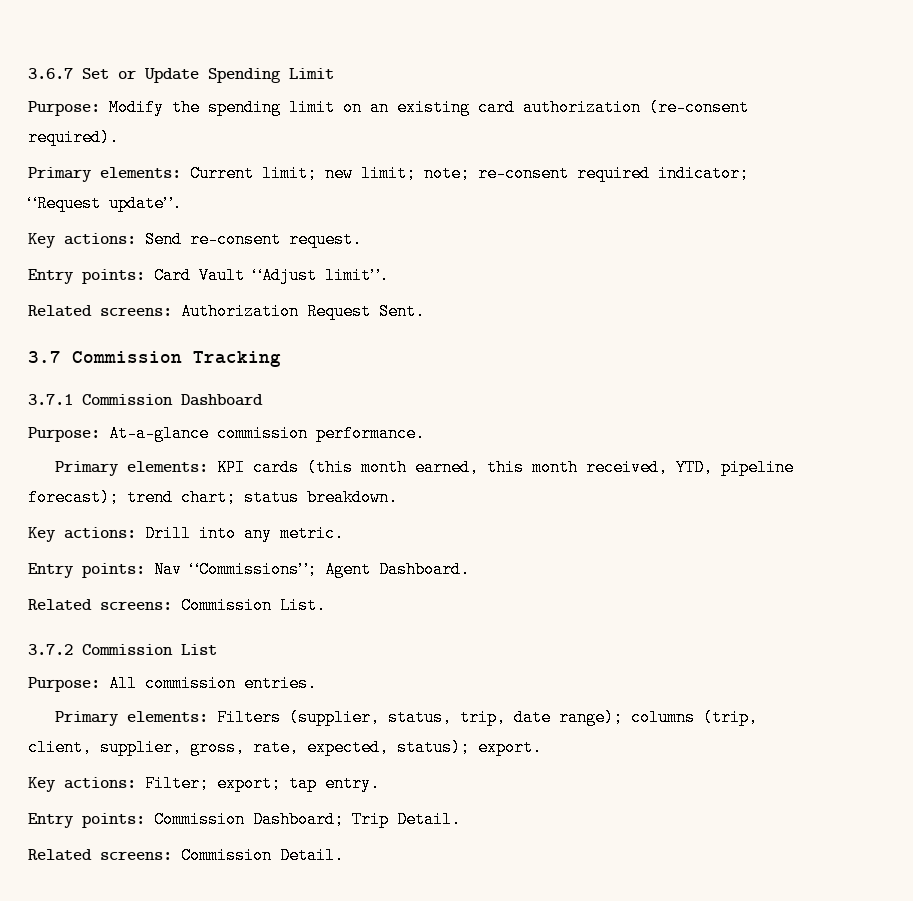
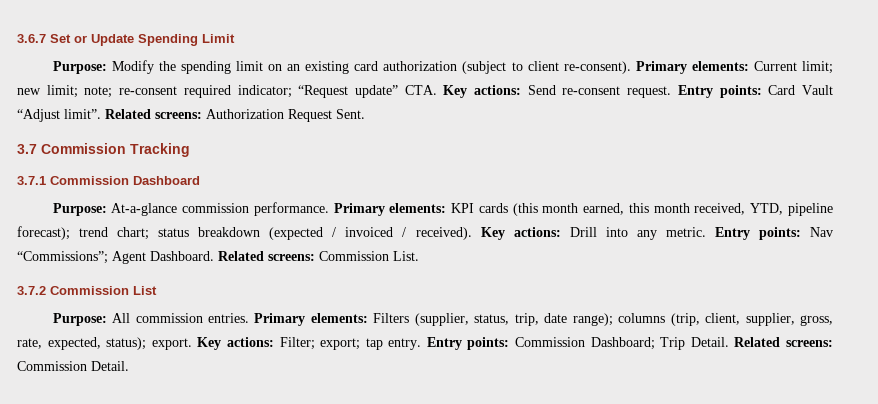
- Purpose: Modify the spending limit on an existing card authorization (re-consent required).
- Primary elements: Current limit; new limit; note; re-consent required indicator; “Request update”.
- Key actions: Send re-consent request.
- Entry points: Card Vault “Adjust limit”.
- Related screens: Authorization Request Sent.
+ Purpose: Modify the spending limit on an existing card authorization (subject to client re-consent). Primary elements: Current limit; new limit; note; re-consent required indicator; “Request update” CTA. Key actions: Send re-consent request. Entry points: Card Vault “Adjust limit”. Related screens: Authorization Request Sent.
- Purpose: At-a-glance commission performance.
- Primary elements: KPI cards (this month earned, this month received, YTD, pipeline forecast); trend chart; status breakdown.
- Key actions: Drill into any metric.
- Entry points: Nav “Commissions”; Agent Dashboard.
- Related screens: Commission List.
+ Purpose: At-a-glance commission performance. Primary elements: KPI cards (this month earned, this month received, YTD, pipeline forecast); trend chart; status breakdown (expected / invoiced / received). Key actions: Drill into any metric. Entry points: Nav “Commissions”; Agent Dashboard. Related screens: Commission List.
- Purpose: All commission entries.
- Primary elements: Filters (supplier, status, trip, date range); columns (trip, client, supplier, gross, rate, expected, status); export.
- Key actions: Filter; export; tap entry.
- Entry points: Commission Dashboard; Trip Detail.
- Related screens: Commission Detail.
+ Purpose: All commission entries. Primary elements: Filters (supplier, status, trip, date range); columns (trip, client, supplier, gross, rate, expected, status); export. Key actions: Filter; export; tap entry. Entry points: Commission Dashboard; Trip Detail. Related screens: Commission Detail.

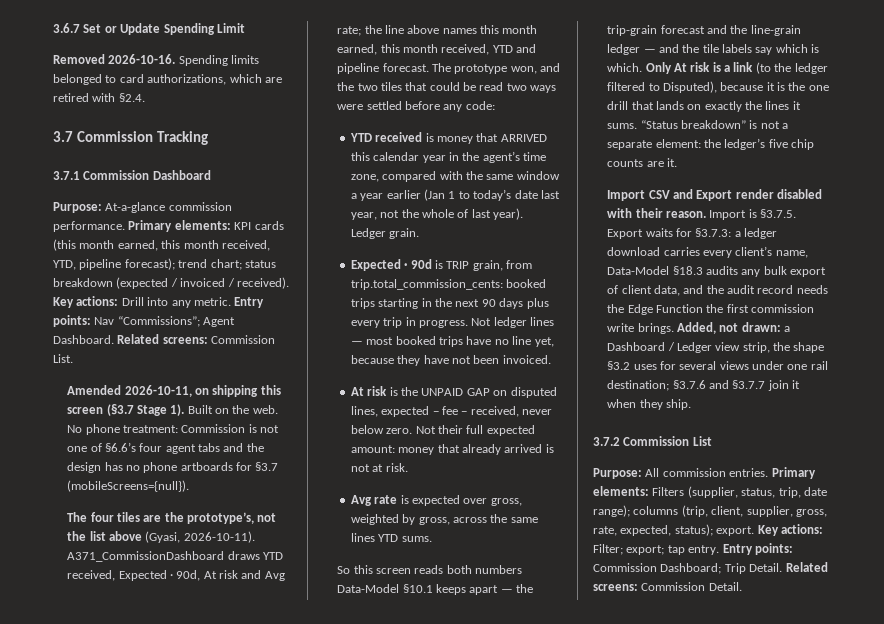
- Purpose: Modify the spending limit on an existing card authorization (subject to client re-consent). Primary elements: Current limit; new limit; note; re-consent required indicator; “Request update” CTA. Key actions: Send re-consent request. Entry points: Card Vault “Adjust limit”. Related screens: Authorization Request Sent.
+ Removed 2026-10-16. Spending limits belonged to card authorizations, which are retired with §2.4.
+ Amended 2026-10-11, on shipping this screen (§3.7 Stage 1). Built on the web. No phone treatment: Commission is not one of §6.6’s four agent tabs and the design has no phone artboards for §3.7 (mobileScreens={null}).
+ The four tiles are the prototype’s, not the list above (Gyasi, 2026-10-11). A371_CommissionDashboard draws YTD received, Expected · 90d, At risk and Avg rate; the line above names this month earned, this month received, YTD and pipeline forecast. The prototype won, and the two tiles that could be read two ways were settled before any code:
+ YTD received is money that ARRIVED this calendar year in the agent’s time zone, compared with the same window a year earlier (Jan 1 to today’s date last year, not the whole of last year). Ledger grain.
+ Expected · 90d is TRIP grain, from trip.total_commission_cents: booked trips starting in the next 90 days plus every trip in progress. Not ledger lines — most booked trips have no line yet, because they have not been invoiced.
+ At risk is the UNPAID GAP on disputed lines, expected − fee − received, never below zero. Not their full expected amount: money that already arrived is not at risk.
+ Avg rate is expected over gross, weighted by gross, across the same lines YTD sums.
+ So this screen reads both numbers Data-Model §10.1 keeps apart — the trip-grain forecast and the line-grain ledger — and the tile labels say which is which. Only At risk is a link (to the ledger filtered to Disputed), because it is the one drill that lands on exactly the lines it sums. “Status breakdown” is not a separate element: the ledger’s five chip counts are it.
+ Import CSV and Export render disabled with their reason. Import is §3.7.5. Export waits for §3.7.3: a ledger download carries every client’s name, Data-Model §18.3 audits any bulk export of client data, and the audit record needs the Edge Function the first commission write brings. Added, not drawn: a Dashboard / Ledger view strip, the shape §3.2 uses for several views under one rail destination; §3.7.6 and §3.7.7 join it when they ship.

